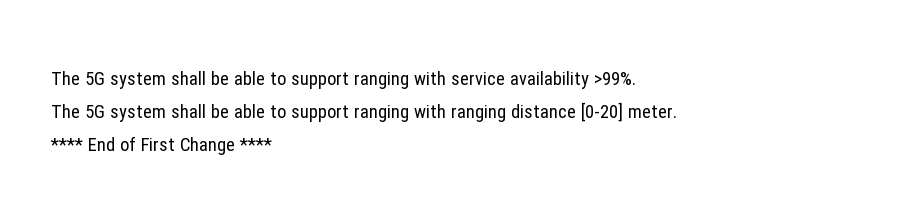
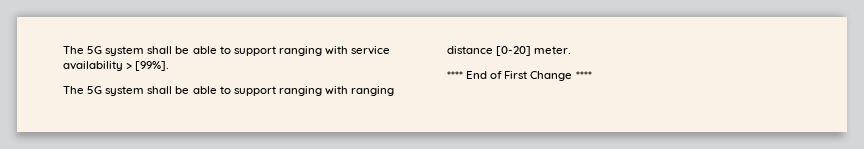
- The 5G system shall be able to support ranging with service availability >99%.
+ The 5G system shall be able to support ranging with service availability > [99%].

